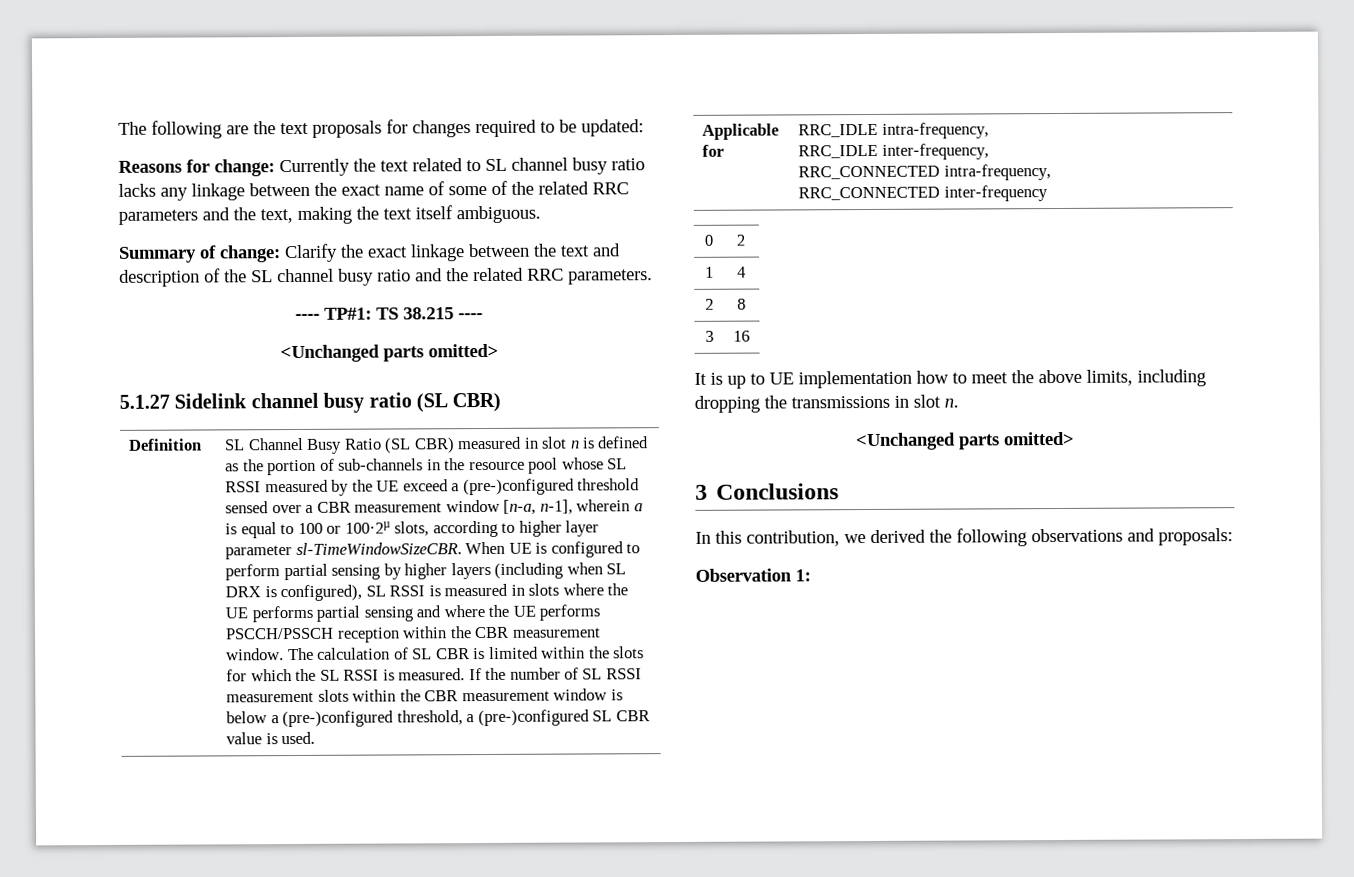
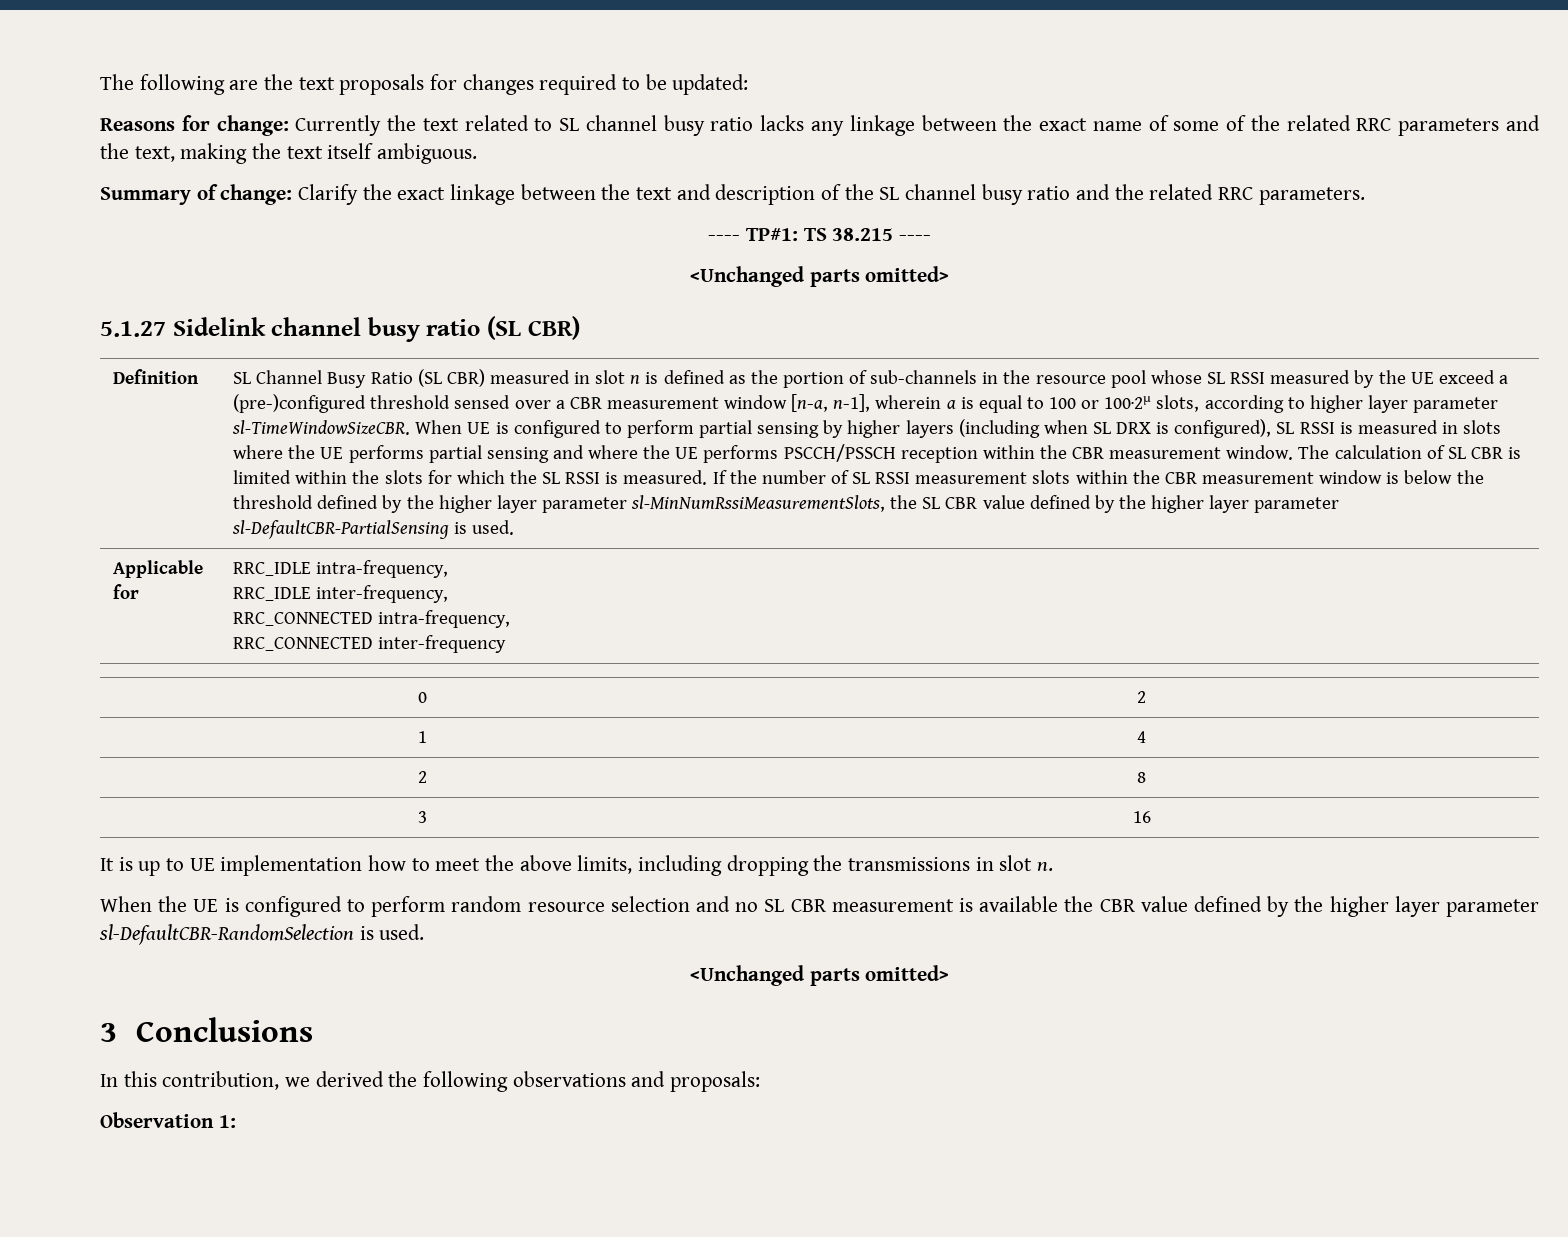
- If the number of SL RSSI measurement slots within the CBR measurement window is below a (pre-)configured threshold, a (pre-)configured SL CBR value is used.
+ If the number of SL RSSI measurement slots within the CBR measurement window is below the threshold defined by the higher layer parameter sl-MinNumRssiMeasurementSlots, the SL CBR value defined by the higher layer parameter sl-DefaultCBR-PartialSensing is used.
+ When the UE is configured to perform random resource selection and no SL CBR measurement is available the CBR value defined by the higher layer parameter sl-DefaultCBR-RandomSelection is used.

